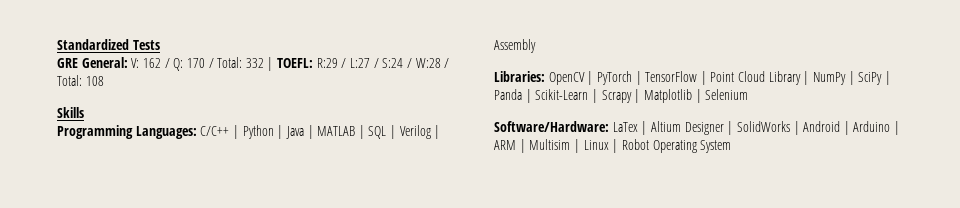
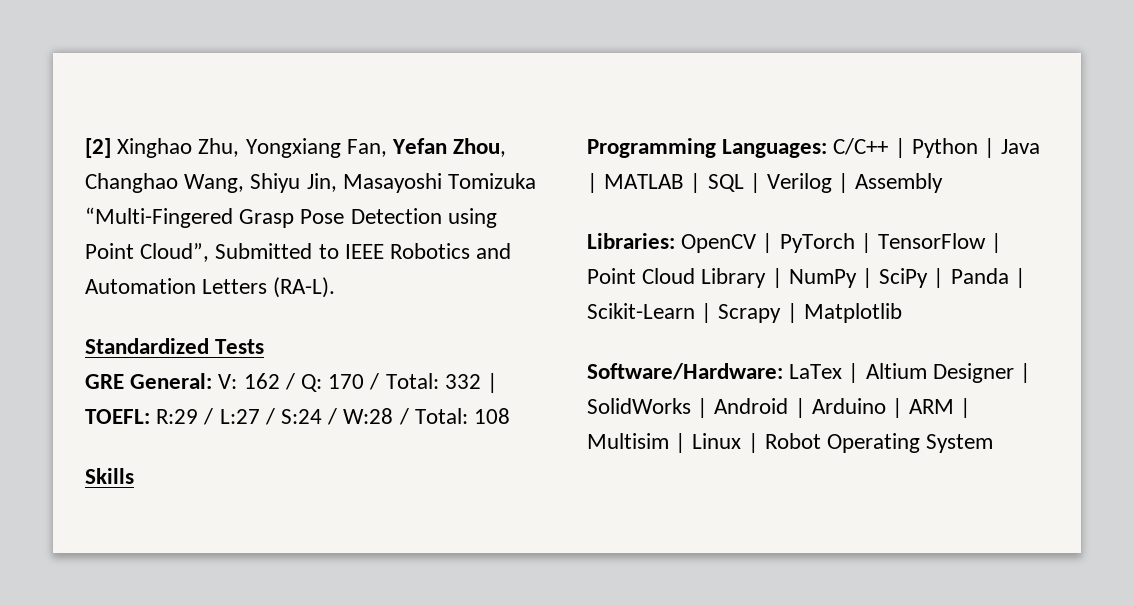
+ [2] Xinghao Zhu, Yongxiang Fan, Yefan Zhou, Changhao Wang, Shiyu Jin, Masayoshi Tomizuka “Multi-Fingered Grasp Pose Detection using Point Cloud”, Submitted to IEEE Robotics and Automation Letters (RA-L).
- Libraries: OpenCV | PyTorch | TensorFlow | Point Cloud Library | NumPy | SciPy | Panda | Scikit-Learn | Scrapy | Matplotlib | Selenium
+ Libraries: OpenCV | PyTorch | TensorFlow | Point Cloud Library | NumPy | SciPy | Panda | Scikit-Learn | Scrapy | Matplotlib

